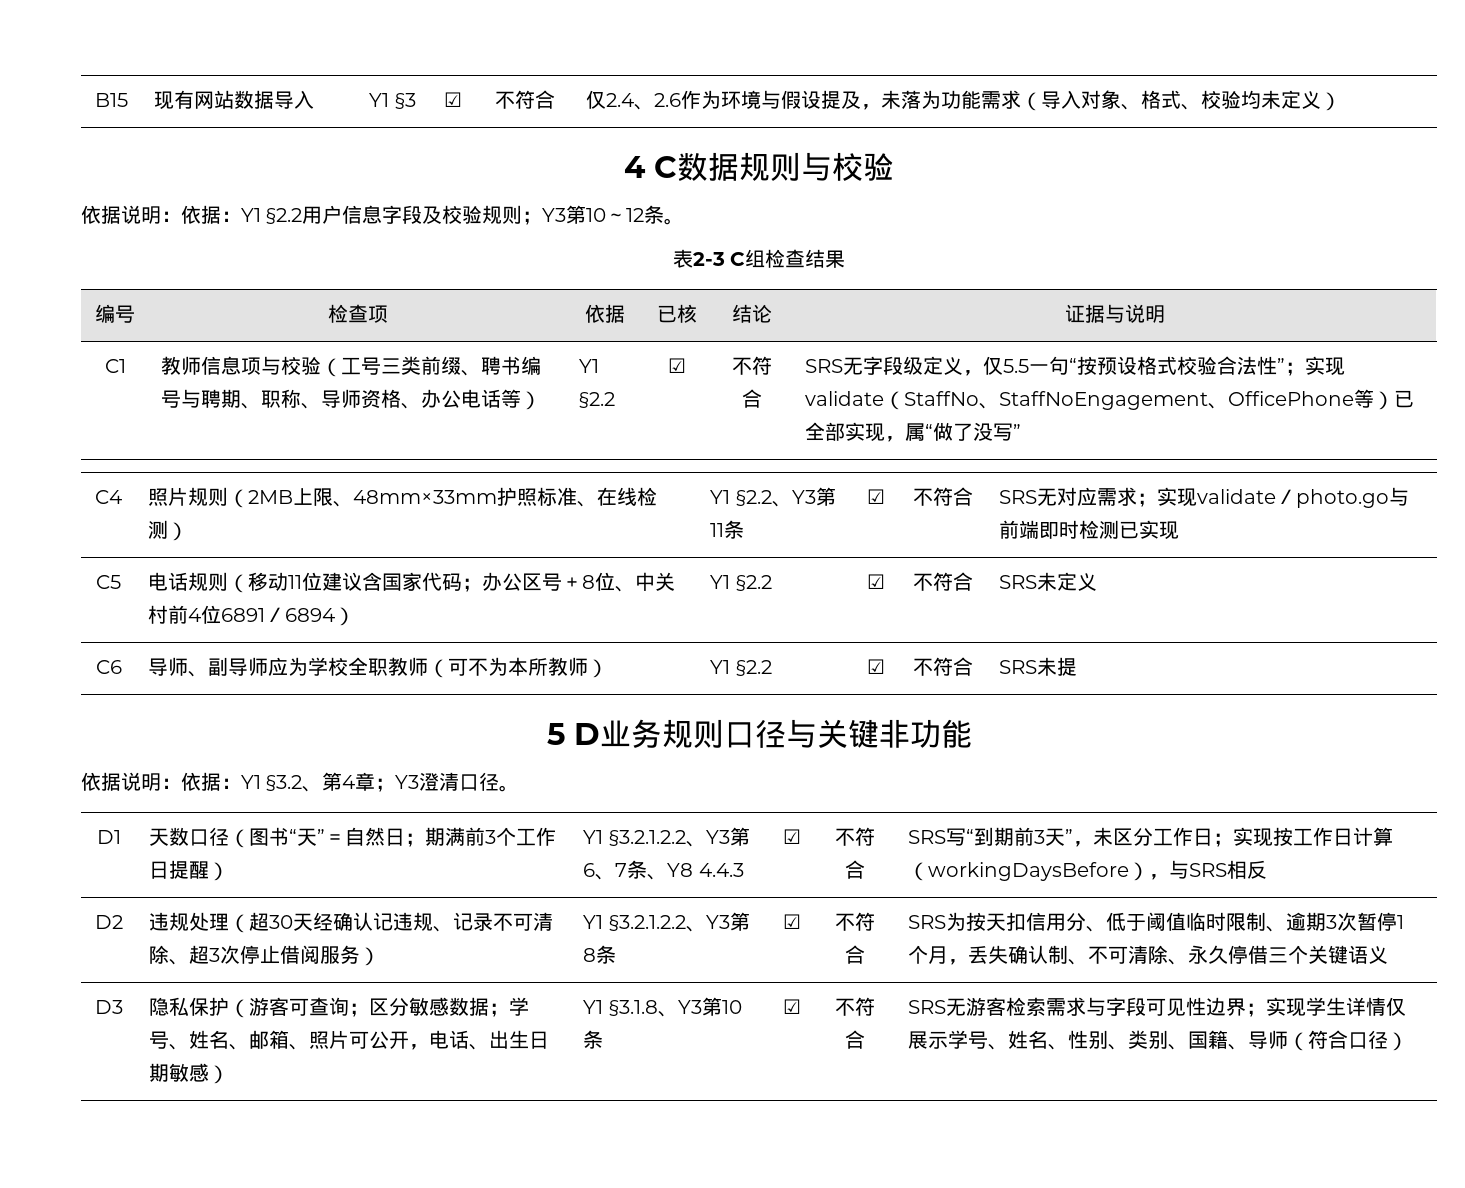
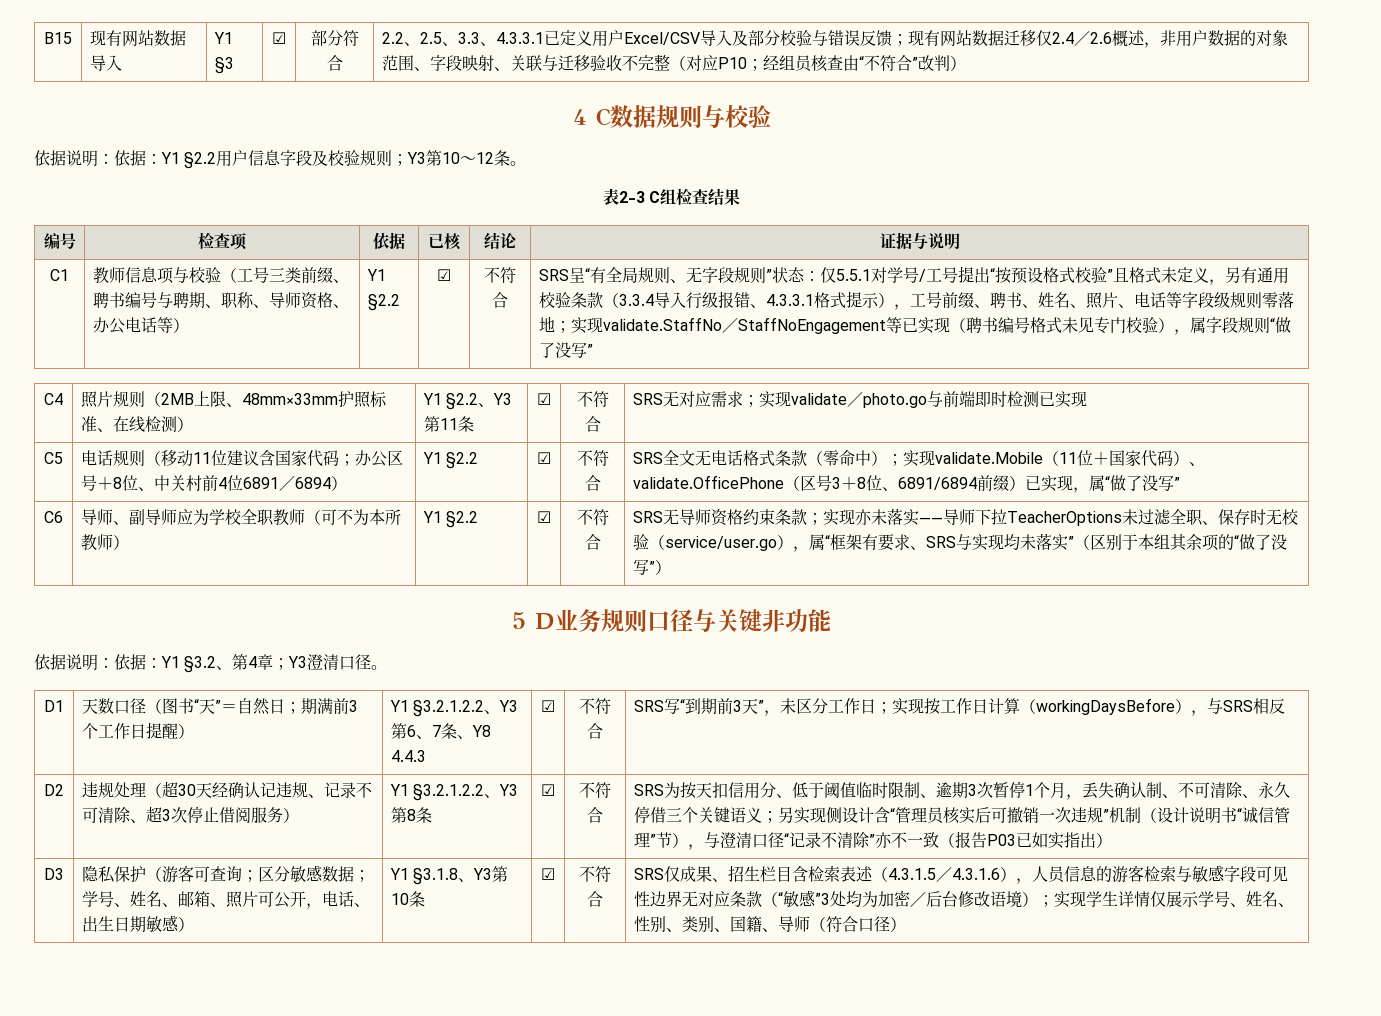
- 不符合 | 仅2.4、2.6作为环境与假设提及，未落为功能需求（导入对象、格式、校验均未定义）
+ 部分符合 | 2.2、2.5、3.3、4.3.3.1已定义用户Excel/CSV导入及部分校验与错误反馈；现有网站数据迁移仅2.4／2.6概述，非用户数据的对象范围、字段映射、关联与迁移验收不完整（对应P10；经组员核查由“不符合”改判）
- SRS无字段级定义，仅5.5一句“按预设格式校验合法性”；实现validate（StaffNo、StaffNoEngagement、OfficePhone等）已全部实现，属“做了没写”
+ SRS呈“有全局规则、无字段规则”状态：仅5.5.1对学号/工号提出“按预设格式校验”且格式未定义，另有通用校验条款（3.3.4导入行级报错、4.3.3.1格式提示），工号前缀、聘书、姓名、照片、电话等字段级规则零落地；实现validate.StaffNo／StaffNoEngagement等已实现（聘书编号格式未见专门校验），属字段规则“做了没写”
- SRS未定义
+ SRS全文无电话格式条款（零命中）；实现validate.Mobile（11位＋国家代码）、validate.OfficePhone（区号3＋8位、6891/6894前缀）已实现，属“做了没写”
- SRS未提
+ SRS无导师资格约束条款；实现亦未落实——导师下拉TeacherOptions未过滤全职、保存时无校验（service/user.go），属“框架有要求、SRS与实现均未落实”（区别于本组其余项的“做了没写”）
- SRS为按天扣信用分、低于阈值临时限制、逾期3次暂停1个月，丢失确认制、不可清除、永久停借三个关键语义
+ SRS为按天扣信用分、低于阈值临时限制、逾期3次暂停1个月，丢失确认制、不可清除、永久停借三个关键语义；另实现侧设计含“管理员核实后可撤销一次违规”机制（设计说明书“诚信管理”节），与澄清口径“记录不清除”亦不一致（报告P03已如实指出）
- SRS无游客检索需求与字段可见性边界；实现学生详情仅展示学号、姓名、性别、类别、国籍、导师（符合口径）
+ SRS仅成果、招生栏目含检索表述（4.3.1.5／4.3.1.6），人员信息的游客检索与敏感字段可见性边界无对应条款（“敏感”3处均为加密／后台修改语境）；实现学生详情仅展示学号、姓名、性别、类别、国籍、导师（符合口径）

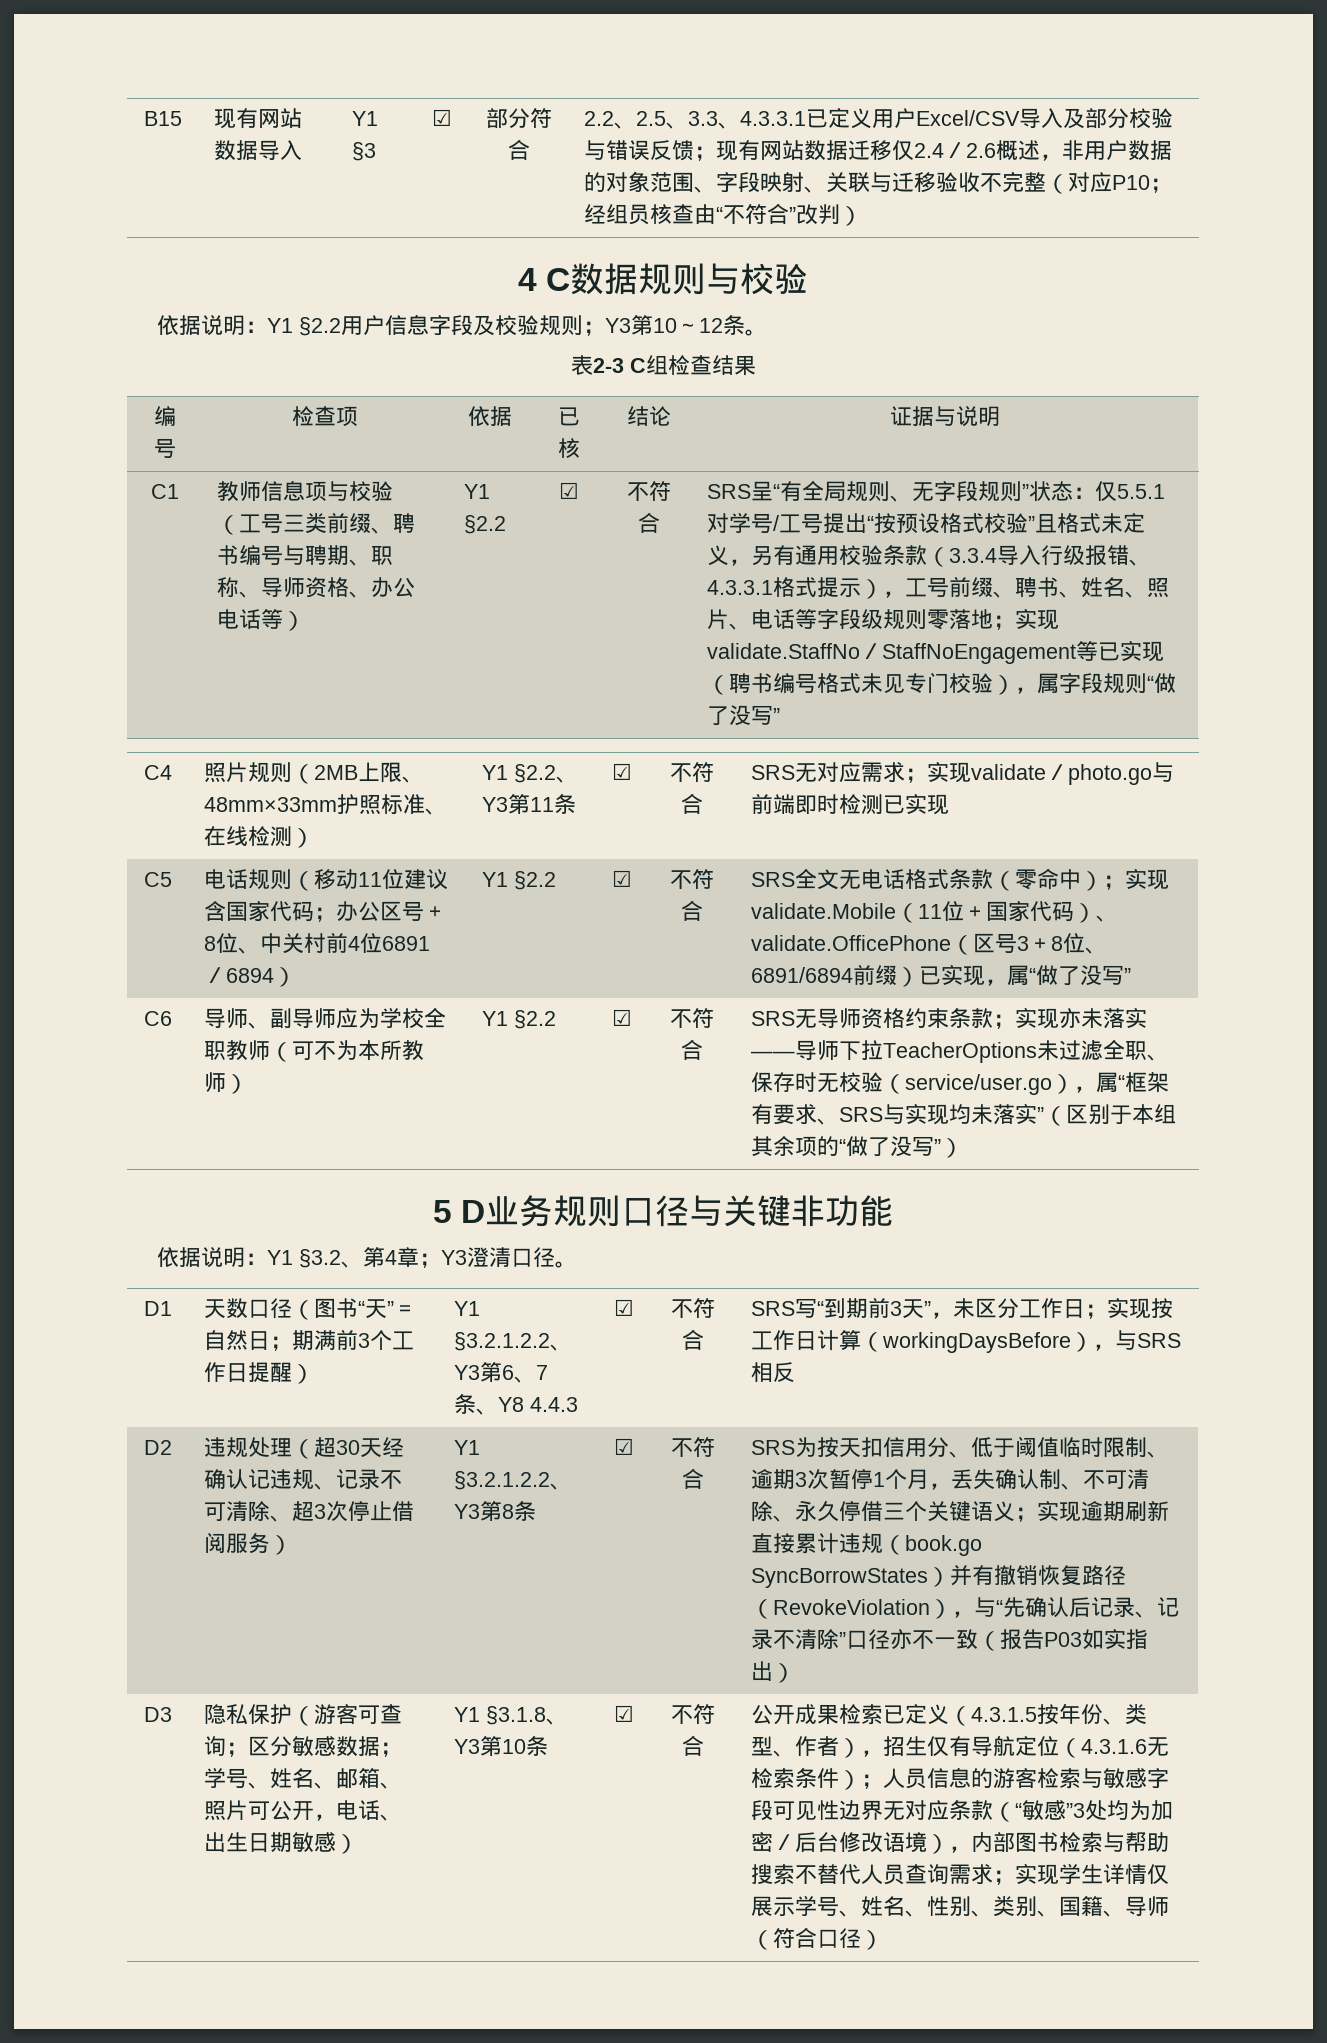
- 依据说明：依据：Y1 §2.2用户信息字段及校验规则；Y3第10～12条。
+ 依据说明：Y1 §2.2用户信息字段及校验规则；Y3第10～12条。
- 依据说明：依据：Y1 §3.2、第4章；Y3澄清口径。
+ 依据说明：Y1 §3.2、第4章；Y3澄清口径。
- SRS为按天扣信用分、低于阈值临时限制、逾期3次暂停1个月，丢失确认制、不可清除、永久停借三个关键语义；另实现侧设计含“管理员核实后可撤销一次违规”机制（设计说明书“诚信管理”节），与澄清口径“记录不清除”亦不一致（报告P03已如实指出）
+ SRS为按天扣信用分、低于阈值临时限制、逾期3次暂停1个月，丢失确认制、不可清除、永久停借三个关键语义；实现逾期刷新直接累计违规（book.go SyncBorrowStates）并有撤销恢复路径（RevokeViolation），与“先确认后记录、记录不清除”口径亦不一致（报告P03如实指出）
- SRS仅成果、招生栏目含检索表述（4.3.1.5／4.3.1.6），人员信息的游客检索与敏感字段可见性边界无对应条款（“敏感”3处均为加密／后台修改语境）；实现学生详情仅展示学号、姓名、性别、类别、国籍、导师（符合口径）
+ 公开成果检索已定义（4.3.1.5按年份、类型、作者），招生仅有导航定位（4.3.1.6无检索条件）；人员信息的游客检索与敏感字段可见性边界无对应条款（“敏感”3处均为加密／后台修改语境），内部图书检索与帮助搜索不替代人员查询需求；实现学生详情仅展示学号、姓名、性别、类别、国籍、导师（符合口径）

